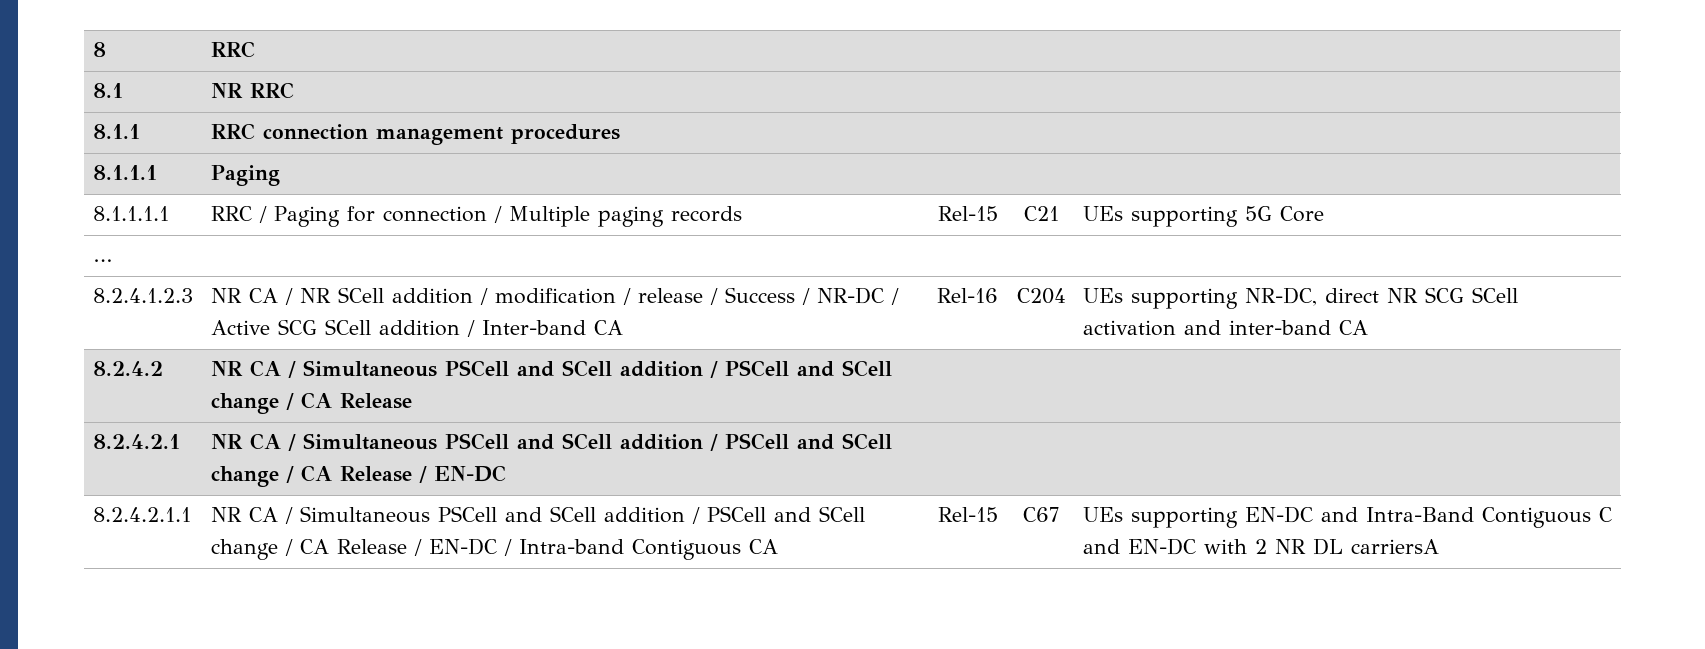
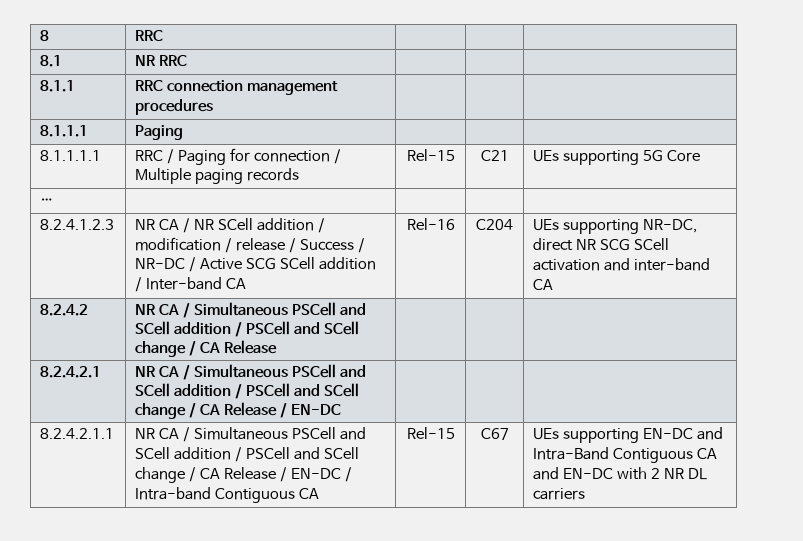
- 8.2.4.2.1.1 | NR CA / Simultaneous PSCell and SCell addition / PSCell and SCell change / CA Release / EN-DC / Intra-band Contiguous CA | Rel-15 | C67 | UEs supporting EN-DC and Intra-Band Contiguous C and EN-DC with 2 NR DL carriersA
+ 8.2.4.2.1.1 | NR CA / Simultaneous PSCell and SCell addition / PSCell and SCell change / CA Release / EN-DC / Intra-band Contiguous CA | Rel-15 | C67 | UEs supporting EN-DC and Intra-Band Contiguous CA and EN-DC with 2 NR DL carriers

